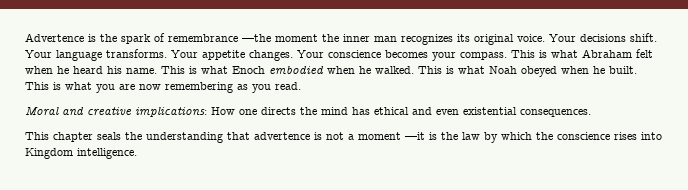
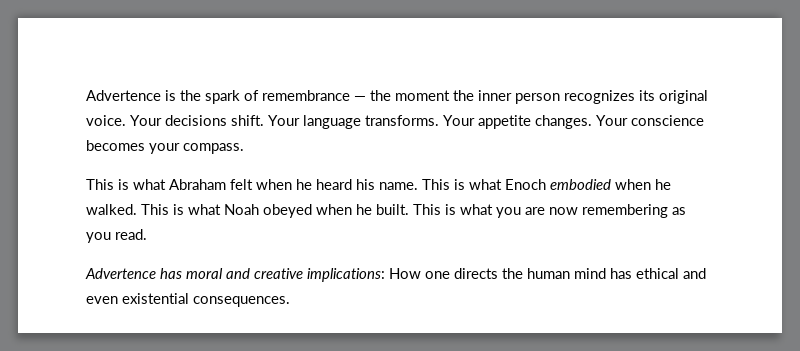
- Advertence is the spark of remembrance —the moment the inner man recognizes its original voice.
+ Advertence is the spark of remembrance — the moment the inner person recognizes its original voice.
- Your conscience becomes your compass. This is what Abraham felt when he heard his name.
+ Your conscience becomes your compass.
+ This is what Abraham felt when he heard his name.
- Moral and creative implications: How one directs the mind has ethical and even existential consequences.
+ Advertence has moral and creative implications: How one directs the human mind has ethical and even existential consequences.
- This chapter seals the understanding that advertence is not a moment —it is the law by which the conscience rises into Kingdom intelligence.

